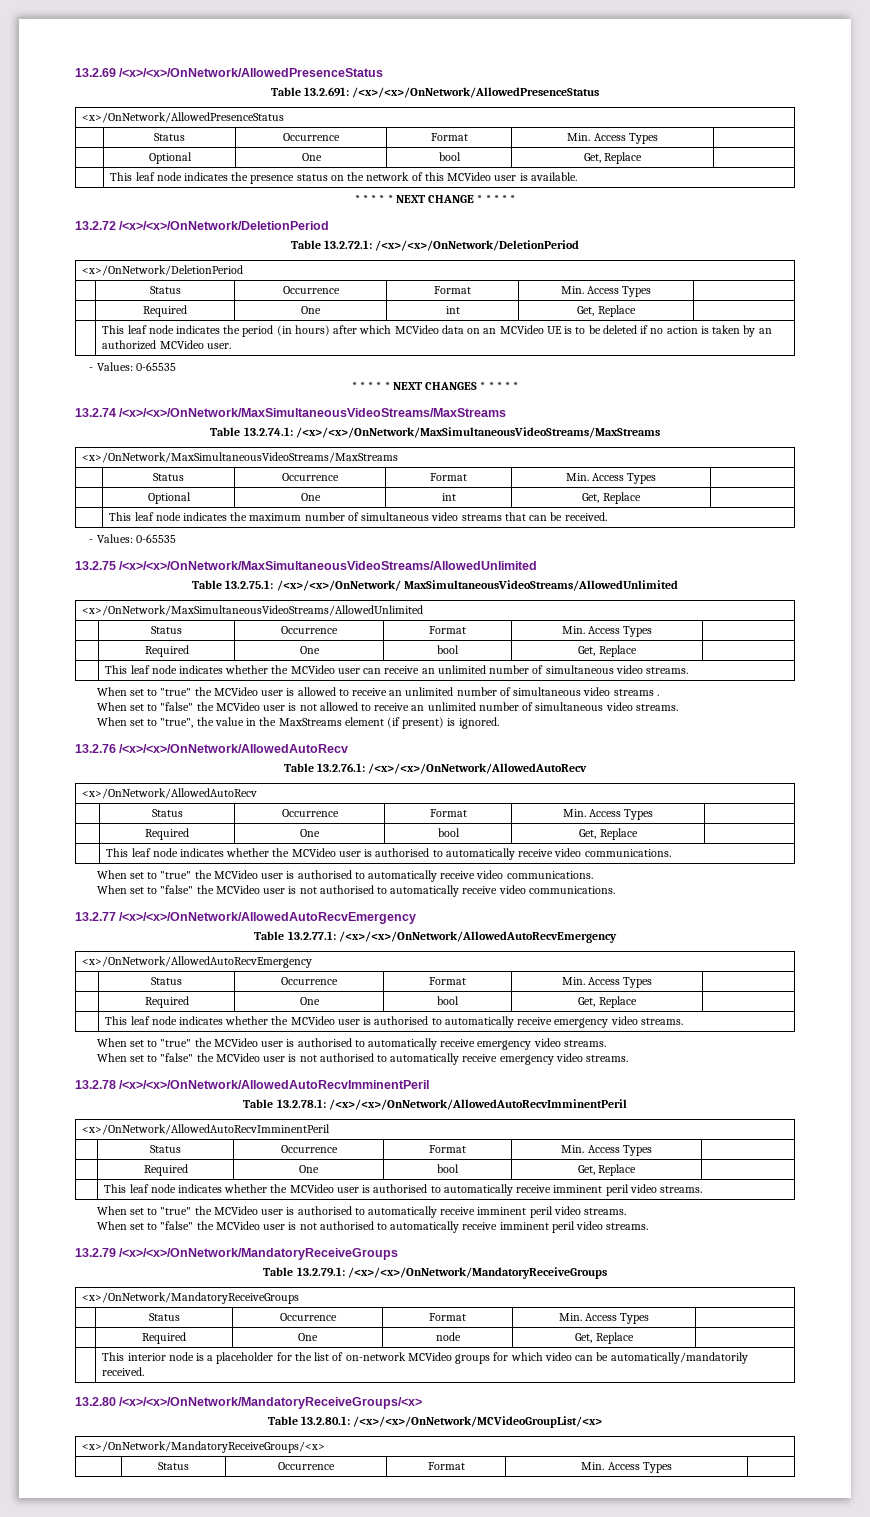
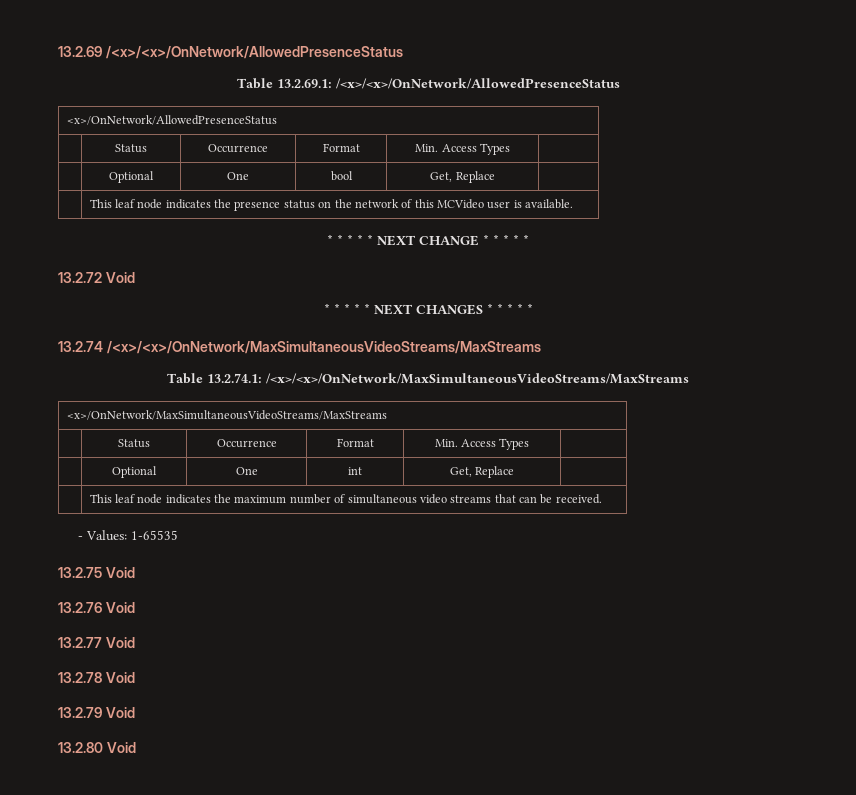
- Table 13.2.691: /<x>/<x>/OnNetwork/AllowedPresenceStatus
+ Table 13.2.69.1: /<x>/<x>/OnNetwork/AllowedPresenceStatus
- 13.2.72 /<x>/<x>/OnNetwork/DeletionPeriod
- Table 13.2.72.1: /<x>/<x>/OnNetwork/DeletionPeriod
- <x>/OnNetwork/DeletionPeriod
- | Status | Occurrence | Format | Min. Access Types |
- | Required | One | int | Get, Replace |
- | This leaf node indicates the period (in hours) after which MCVideo data on an MCVideo UE is to be deleted if no action is taken by an authorized MCVideo user.
- - Values: 0-65535
+ 13.2.72 Void
  | This leaf node indicates the maximum number of simultaneous video streams that can be received.
- - Values: 0-65535
+ - Values: 1-65535
- 13.2.75 /<x>/<x>/OnNetwork/MaxSimultaneousVideoStreams/AllowedUnlimited
- Table 13.2.75.1: /<x>/<x>/OnNetwork/ MaxSimultaneousVideoStreams/AllowedUnlimited
- <x>/OnNetwork/MaxSimultaneousVideoStreams/AllowedUnlimited
- | Status | Occurrence | Format | Min. Access Types |
- | Required | One | bool | Get, Replace |
- | This leaf node indicates whether the MCVideo user can receive an unlimited number of simultaneous video streams.
- When set to "true" the MCVideo user is allowed to receive an unlimited number of simultaneous video streams .
- When set to "false" the MCVideo user is not allowed to receive an unlimited number of simultaneous video streams.
- When set to "true", the value in the MaxStreams element (if present) is ignored.
- 13.2.76 /<x>/<x>/OnNetwork/AllowedAutoRecv
- Table 13.2.76.1: /<x>/<x>/OnNetwork/AllowedAutoRecv
- <x>/OnNetwork/AllowedAutoRecv
- | Status | Occurrence | Format | Min. Access Types |
- | Required | One | bool | Get, Replace |
- | This leaf node indicates whether the MCVideo user is authorised to automatically receive video communications.
- When set to "true" the MCVideo user is authorised to automatically receive video communications.
- When set to "false" the MCVideo user is not authorised to automatically receive video communications.
- 13.2.77 /<x>/<x>/OnNetwork/AllowedAutoRecvEmergency
- Table 13.2.77.1: /<x>/<x>/OnNetwork/AllowedAutoRecvEmergency
- <x>/OnNetwork/AllowedAutoRecvEmergency
- | Status | Occurrence | Format | Min. Access Types |
- | Required | One | bool | Get, Replace |
- | This leaf node indicates whether the MCVideo user is authorised to automatically receive emergency video streams.
- When set to "true" the MCVideo user is authorised to automatically receive emergency video streams.
- When set to "false" the MCVideo user is not authorised to automatically receive emergency video streams.
- 13.2.78 /<x>/<x>/OnNetwork/AllowedAutoRecvImminentPeril
- Table 13.2.78.1: /<x>/<x>/OnNetwork/AllowedAutoRecvImminentPeril
- <x>/OnNetwork/AllowedAutoRecvImminentPeril
- | Status | Occurrence | Format | Min. Access Types |
- | Required | One | bool | Get, Replace |
- | This leaf node indicates whether the MCVideo user is authorised to automatically receive imminent peril video streams.
- When set to "true" the MCVideo user is authorised to automatically receive imminent peril video streams.
- When set to "false" the MCVideo user is not authorised to automatically receive imminent peril video streams.
- 13.2.79 /<x>/<x>/OnNetwork/MandatoryReceiveGroups
- Table 13.2.79.1: /<x>/<x>/OnNetwork/MandatoryReceiveGroups
- <x>/OnNetwork/MandatoryReceiveGroups
- | Status | Occurrence | Format | Min. Access Types |
- | Required | One | node | Get, Replace |
- | This interior node is a placeholder for the list of on-network MCVideo groups for which video can be automatically/mandatorily received.
- 13.2.80 /<x>/<x>/OnNetwork/MandatoryReceiveGroups/<x>
- Table 13.2.80.1: /<x>/<x>/OnNetwork/MCVideoGroupList/<x>
- <x>/OnNetwork/MandatoryReceiveGroups/<x>
- | Status | Occurrence | Format | Min. Access Types |
+ 13.2.75 Void
+ 13.2.76 Void
+ 13.2.77 Void
+ 13.2.78 Void
+ 13.2.79 Void
+ 13.2.80 Void

